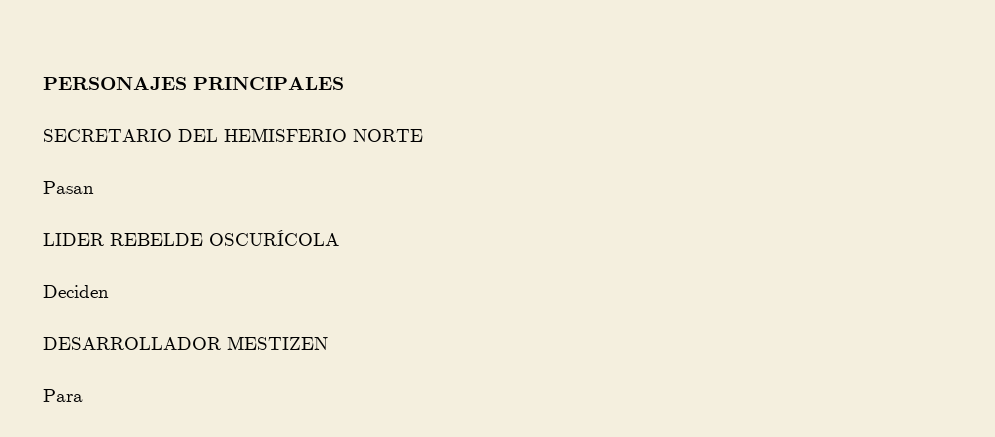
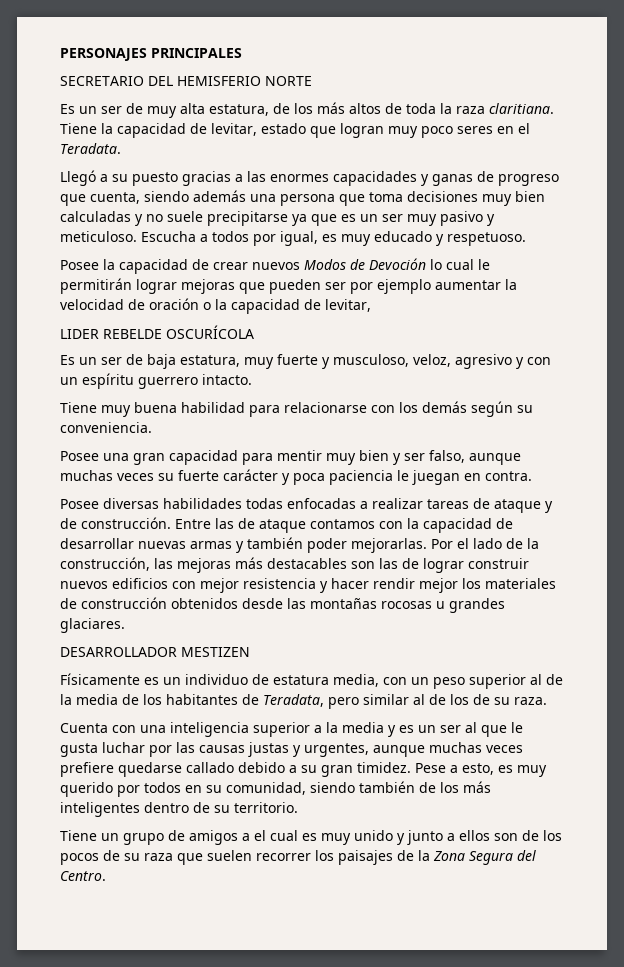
- Pasan
+ Es un ser de muy alta estatura, de los más altos de toda la raza claritiana. Tiene la capacidad de levitar, estado que logran muy poco seres en el Teradata.
+ Llegó a su puesto gracias a las enormes capacidades y ganas de progreso que cuenta, siendo además una persona que toma decisiones muy bien calculadas y no suele precipitarse ya que es un ser muy pasivo y meticuloso. Escucha a todos por igual, es muy educado y respetuoso.
+ Posee la capacidad de crear nuevos Modos de Devoción lo cual le permitirán lograr mejoras que pueden ser por ejemplo aumentar la velocidad de oración o la capacidad de levitar,
  LIDER REBELDE OSCURÍCOLA
- Deciden
+ Es un ser de baja estatura, muy fuerte y musculoso, veloz, agresivo y con un espíritu guerrero intacto.
+ Tiene muy buena habilidad para relacionarse con los demás según su conveniencia.
+ Posee una gran capacidad para mentir muy bien y ser falso, aunque muchas veces su fuerte carácter y poca paciencia le juegan en contra.
+ Posee diversas habilidades todas enfocadas a realizar tareas de ataque y de construcción. Entre las de ataque contamos con la capacidad de desarrollar nuevas armas y también poder mejorarlas. Por el lado de la construcción, las mejoras más destacables son las de lograr construir nuevos edificios con mejor resistencia y hacer rendir mejor los materiales de construcción obtenidos desde las montañas rocosas u grandes glaciares.
  DESARROLLADOR MESTIZEN
- Para
+ Físicamente es un individuo de estatura media, con un peso superior al de la media de los habitantes de Teradata, pero similar al de los de su raza.
+ Cuenta con una inteligencia superior a la media y es un ser al que le gusta luchar por las causas justas y urgentes, aunque muchas veces prefiere quedarse callado debido a su gran timidez. Pese a esto, es muy querido por todos en su comunidad, siendo también de los más inteligentes dentro de su territorio.
+ Tiene un grupo de amigos a el cual es muy unido y junto a ellos son de los pocos de su raza que suelen recorrer los paisajes de la Zona Segura del Centro.

